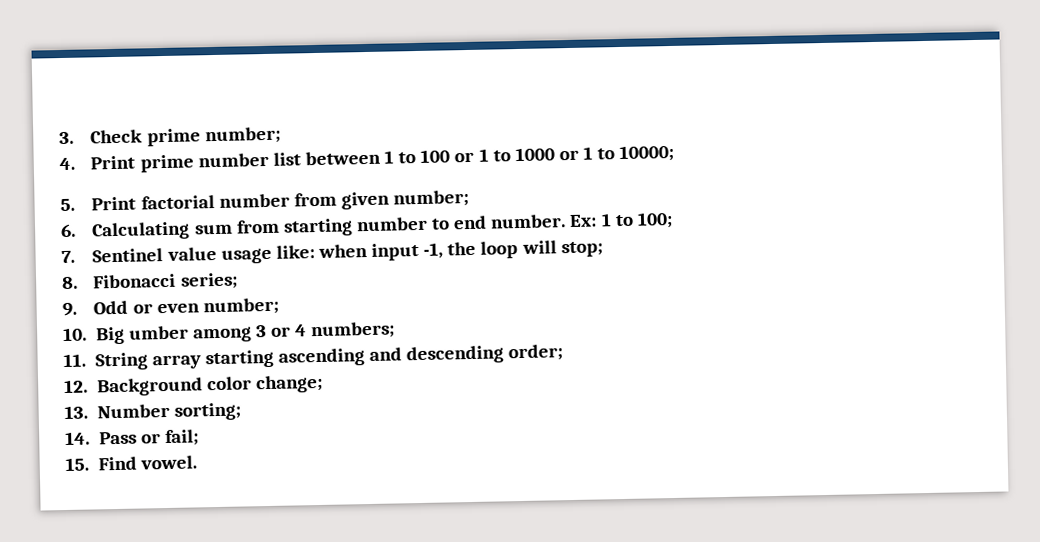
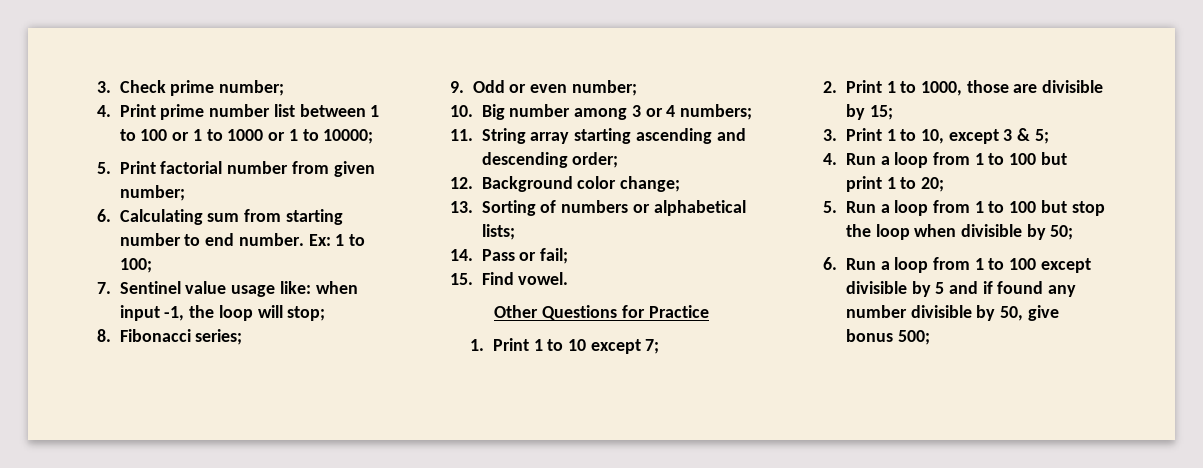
- 10. Big umber among 3 or 4 numbers;
+ 10. Big number among 3 or 4 numbers;
- 13. Number sorting;
+ 13. Sorting of numbers or alphabetical lists;
+ Other Questions for Practice
+ 1. Print 1 to 10 except 7;
+ 2. Print 1 to 1000, those are divisible by 15;
+ 3. Print 1 to 10, except 3 & 5;
+ 4. Run a loop from 1 to 100 but print 1 to 20;
+ 5. Run a loop from 1 to 100 but stop the loop when divisible by 50;
+ 6. Run a loop from 1 to 100 except divisible by 5 and if found any number divisible by 50, give bonus 500;

